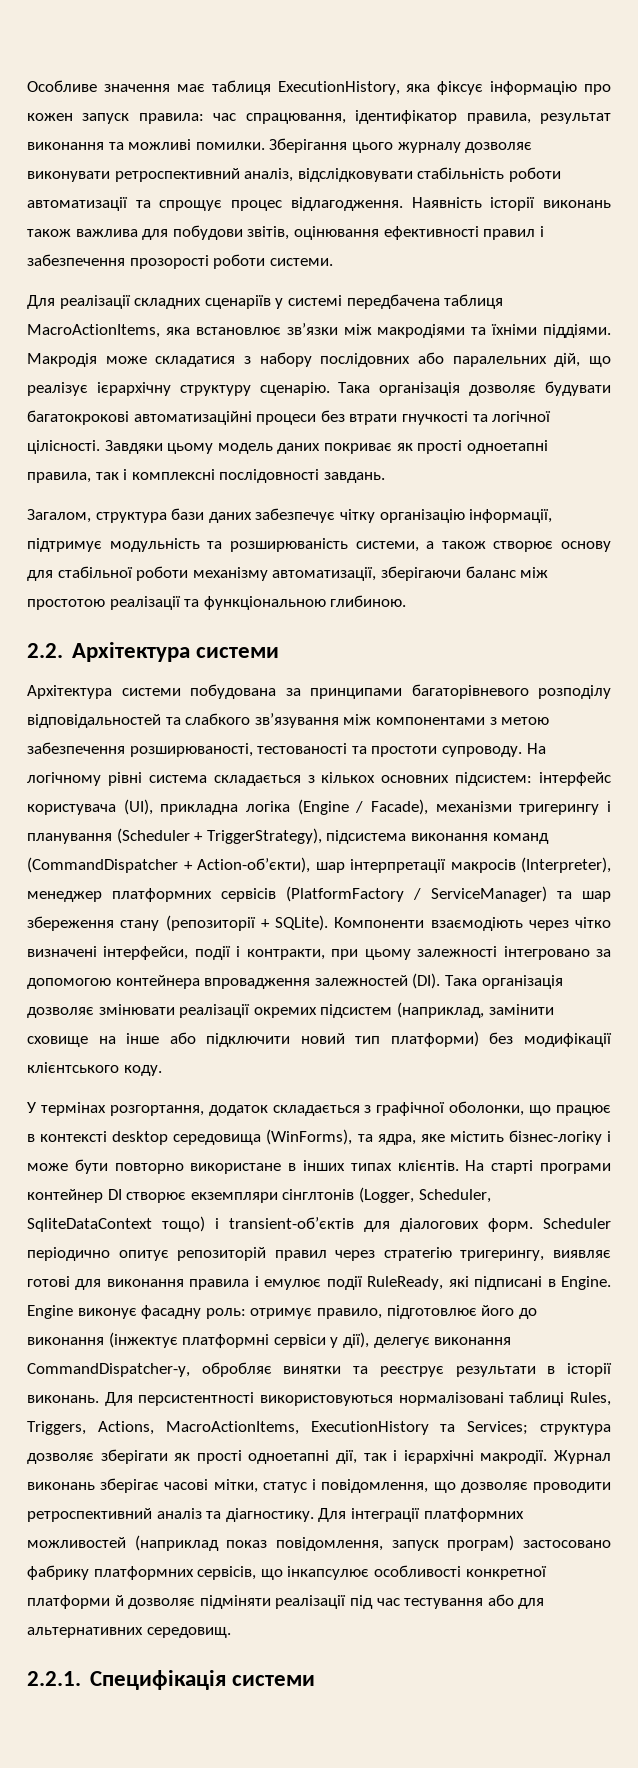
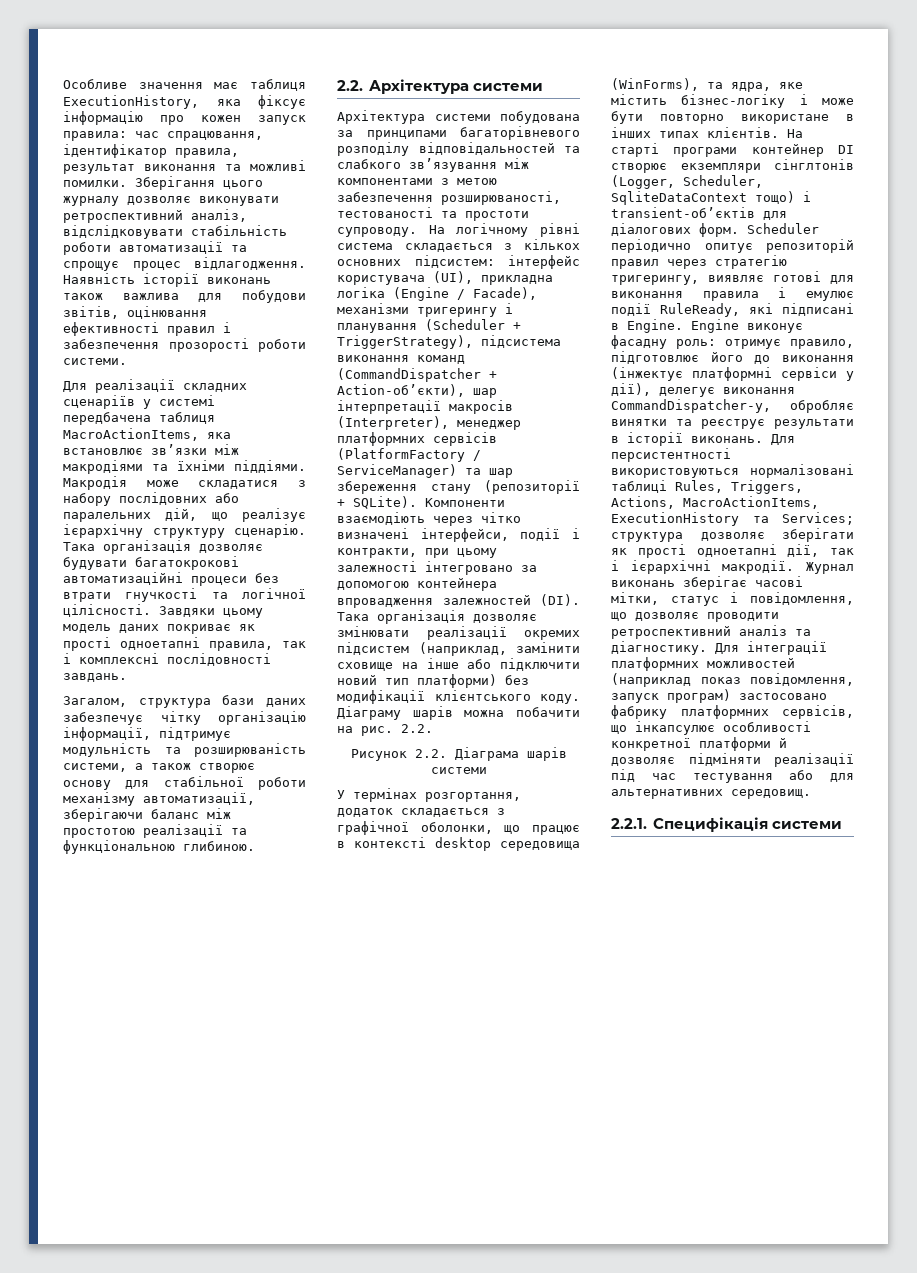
+ Діаграму шарів можна побачити на рис. 2.2.
+ Рисунок 2.2. Діаграма шарів системи

